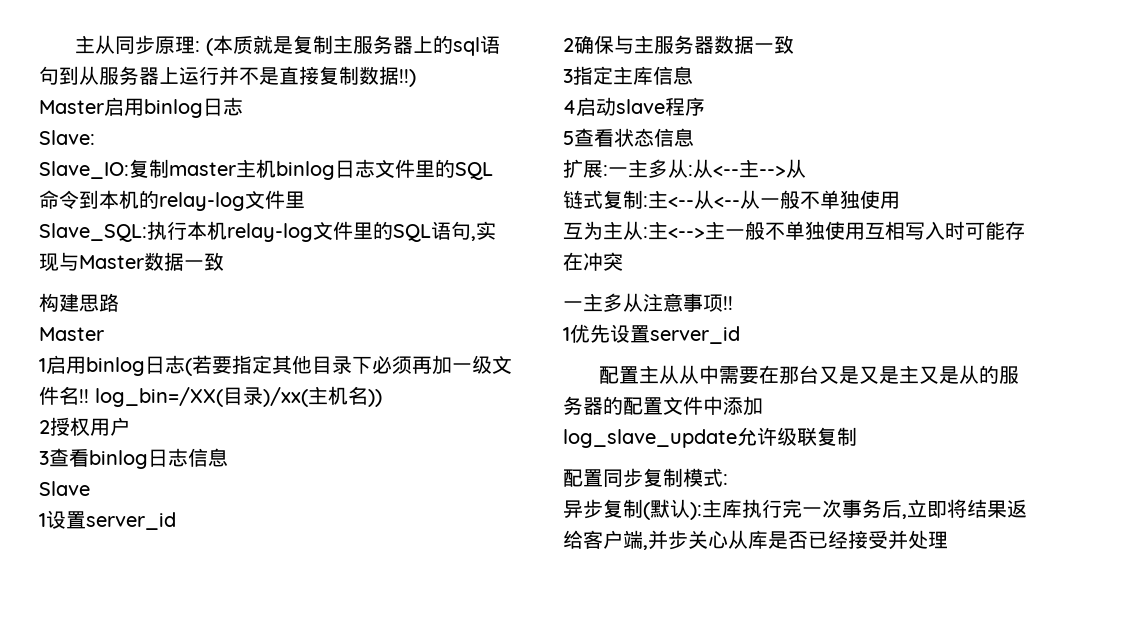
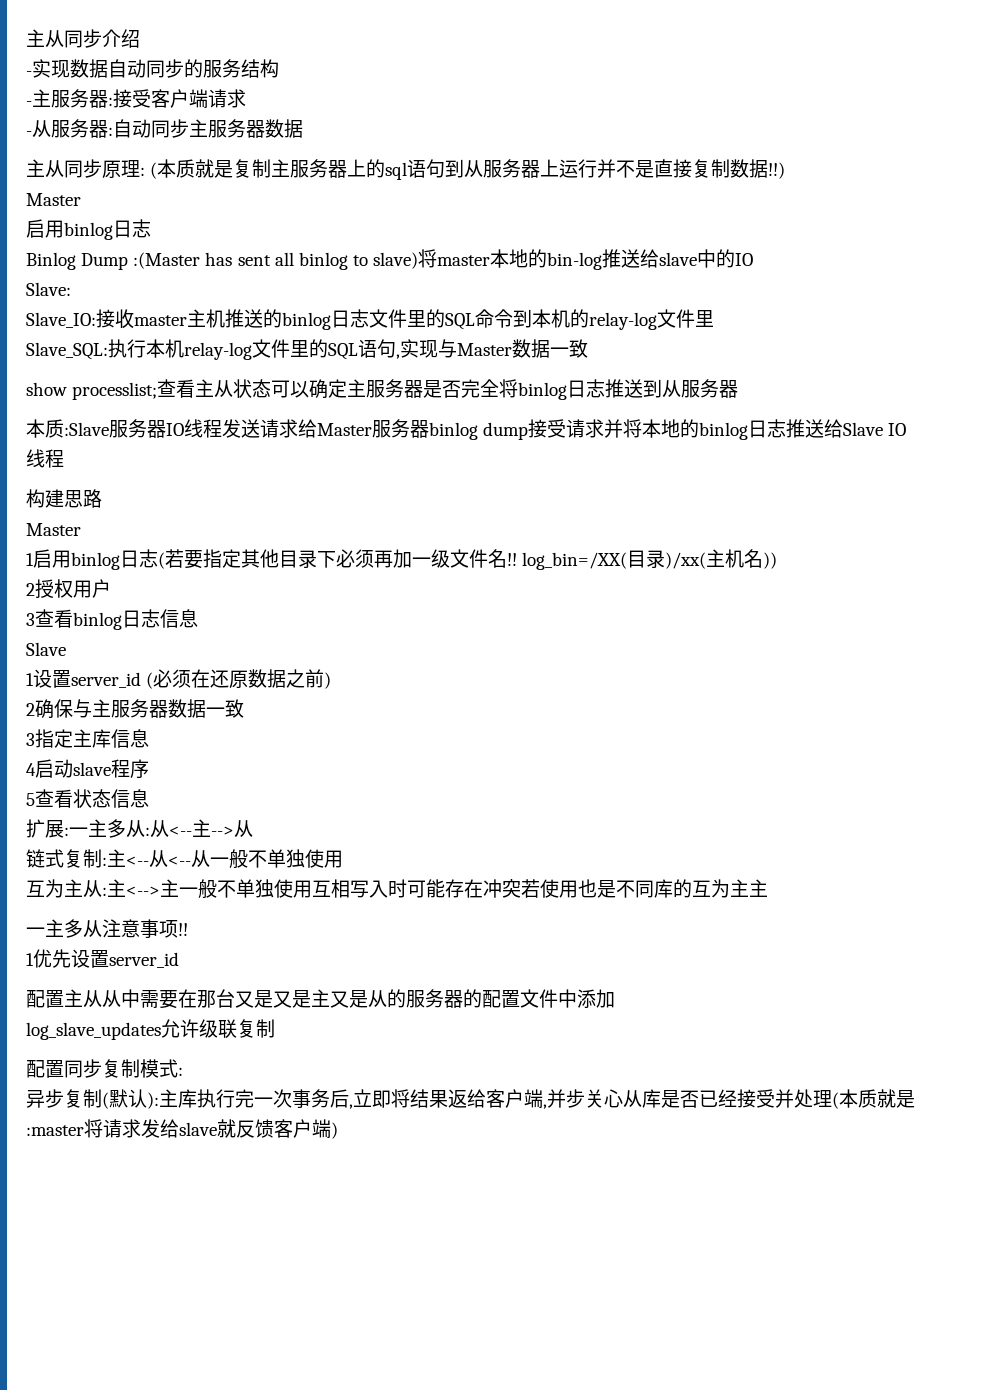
+ 主从同步介绍
+ -实现数据自动同步的服务结构
+ -主服务器:接受客户端请求
+ -从服务器:自动同步主服务器数据
  主从同步原理: (本质就是复制主服务器上的sql语句到从服务器上运行并不是直接复制数据!!)
- Master启用binlog日志
+ Master
+ 启用binlog日志
+ Binlog Dump :(Master has sent all binlog to slave)将master本地的bin-log推送给slave中的IO
- Slave_IO:复制master主机binlog日志文件里的SQL命令到本机的relay-log文件里
+ Slave_IO:接收master主机推送的binlog日志文件里的SQL命令到本机的relay-log文件里
+ show processlist;查看主从状态可以确定主服务器是否完全将binlog日志推送到从服务器
+ 本质:Slave服务器IO线程发送请求给Master服务器binlog dump接受请求并将本地的binlog日志推送给Slave IO线程
- 1设置server_id
+ 1设置server_id (必须在还原数据之前)
- 互为主从:主<-->主一般不单独使用互相写入时可能存在冲突
+ 互为主从:主<-->主一般不单独使用互相写入时可能存在冲突若使用也是不同库的互为主主
- log_slave_update允许级联复制
+ log_slave_updates允许级联复制
- 异步复制(默认):主库执行完一次事务后,立即将结果返给客户端,并步关心从库是否已经接受并处理
+ 异步复制(默认):主库执行完一次事务后,立即将结果返给客户端,并步关心从库是否已经接受并处理(本质就是:master将请求发给slave就反馈客户端)

